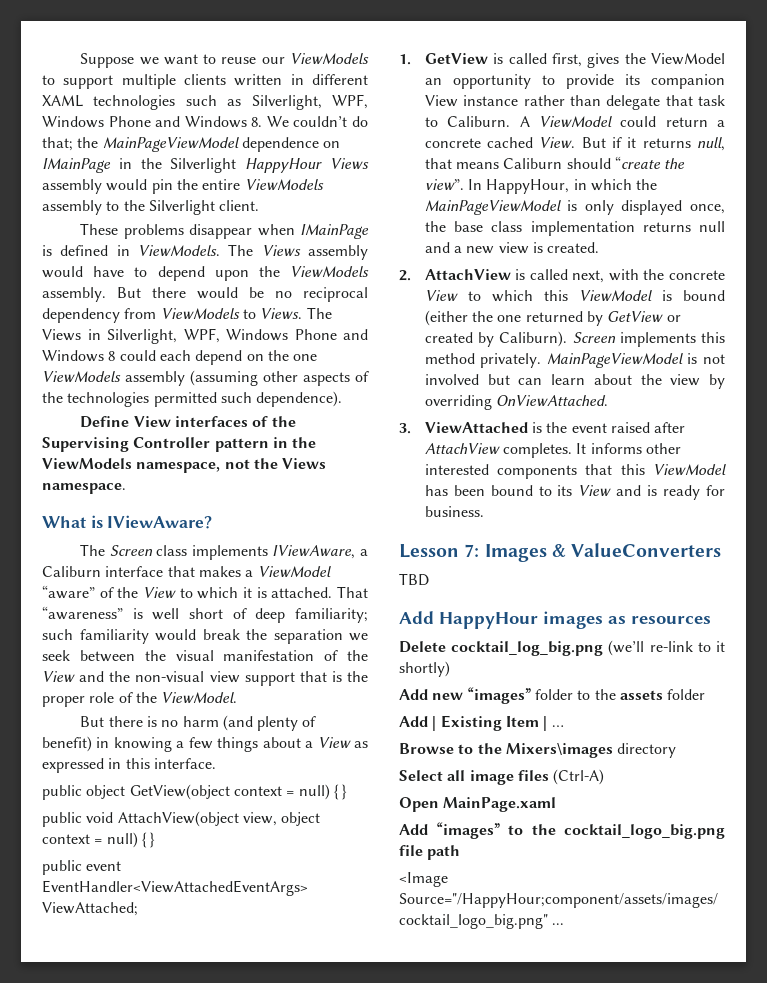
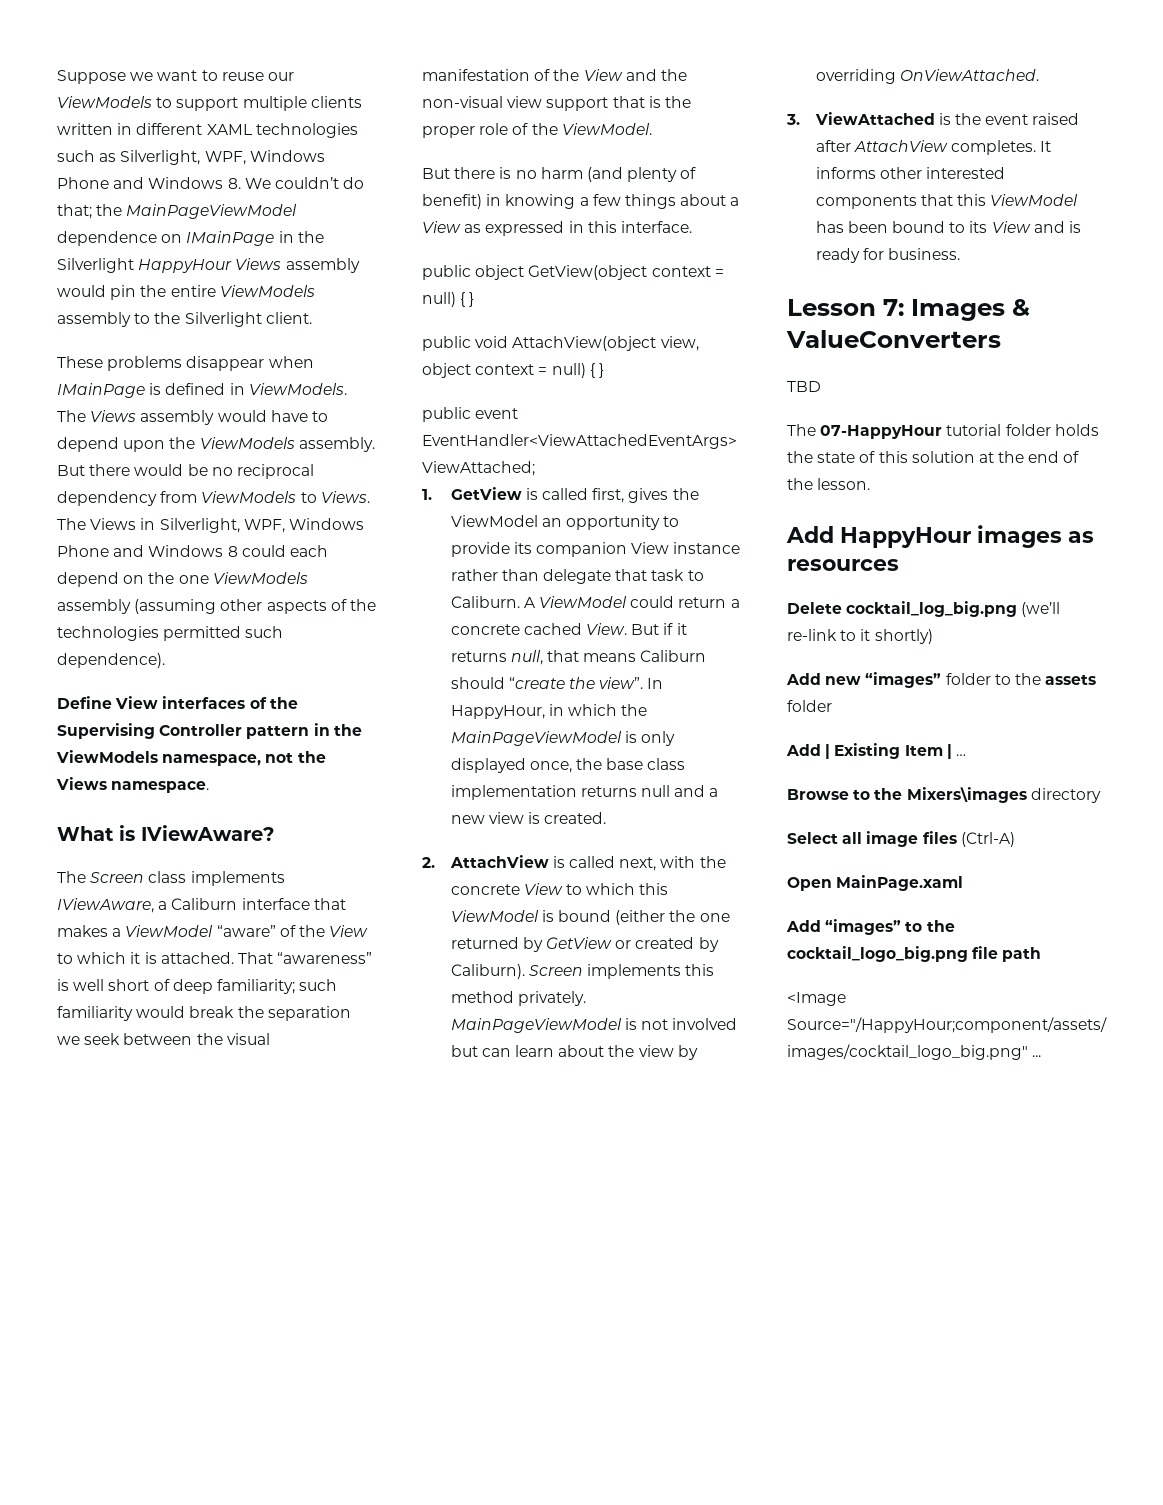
+ The 07-HappyHour tutorial folder holds the state of this solution at the end of the lesson.

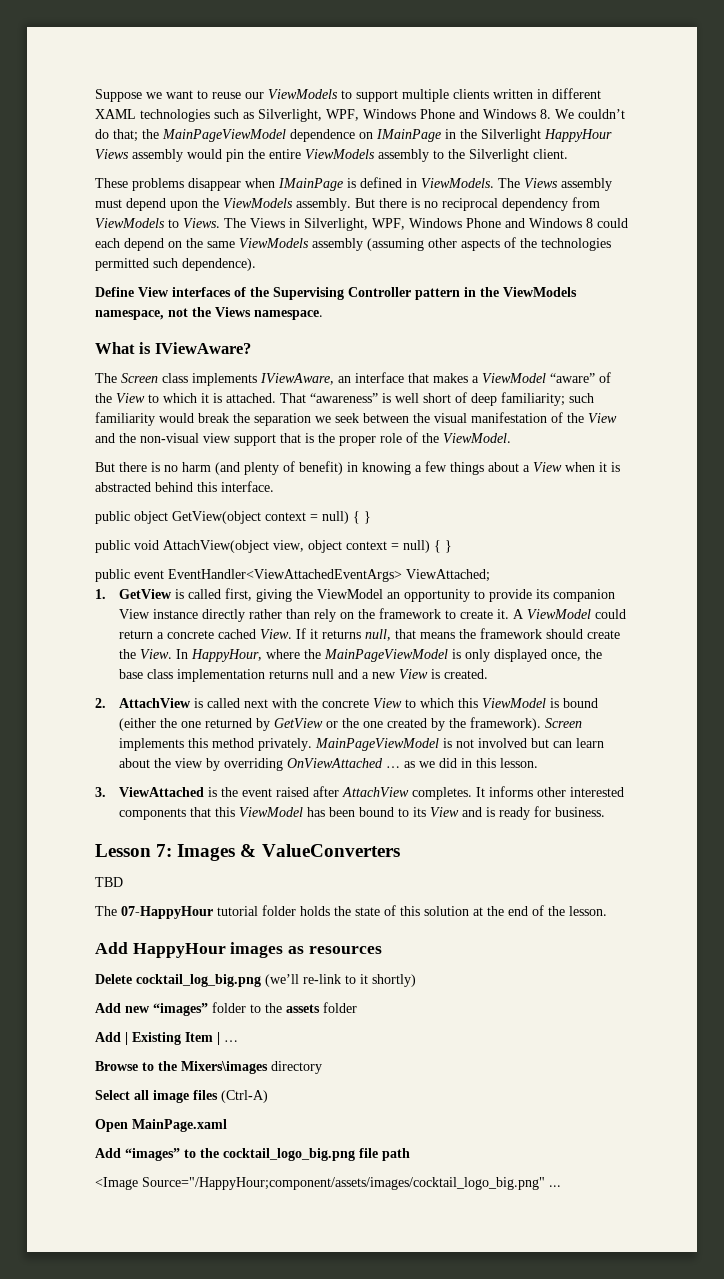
- The Views assembly would have to depend upon the ViewModels assembly.
+ The Views assembly must depend upon the ViewModels assembly.
- But there would be no reciprocal dependency from ViewModels to Views.
+ But there is no reciprocal dependency from ViewModels to Views.
- The Views in Silverlight, WPF, Windows Phone and Windows 8 could each depend on the one ViewModels assembly (assuming other aspects of the technologies permitted such dependence).
+ The Views in Silverlight, WPF, Windows Phone and Windows 8 could each depend on the same ViewModels assembly (assuming other aspects of the technologies permitted such dependence).
- The Screen class implements IViewAware, a Caliburn interface that makes a ViewModel “aware” of the View to which it is attached.
+ The Screen class implements IViewAware, an interface that makes a ViewModel “aware” of the View to which it is attached.
- But there is no harm (and plenty of benefit) in knowing a few things about a View as expressed in this interface.
+ But there is no harm (and plenty of benefit) in knowing a few things about a View when it is abstracted behind this interface.
- 1. GetView is called first, gives the ViewModel an opportunity to provide its companion View instance rather than delegate that task to Caliburn.
+ 1. GetView is called first, giving the ViewModel an opportunity to provide its companion View instance directly rather than rely on the framework to create it.
- But if it returns null, that means Caliburn should “create the view”. In HappyHour, in which the MainPageViewModel is only displayed once, the base class implementation returns null and a new view is created.
+ If it returns null, that means the framework should create the View. In HappyHour, where the MainPageViewModel is only displayed once, the base class implementation returns null and a new View is created.
- 2. AttachView is called next, with the concrete View to which this ViewModel is bound (either the one returned by GetView or created by Caliburn).
+ 2. AttachView is called next with the concrete View to which this ViewModel is bound (either the one returned by GetView or the one created by the framework).
- MainPageViewModel is not involved but can learn about the view by overriding OnViewAttached.
+ MainPageViewModel is not involved but can learn about the view by overriding OnViewAttached … as we did in this lesson.

